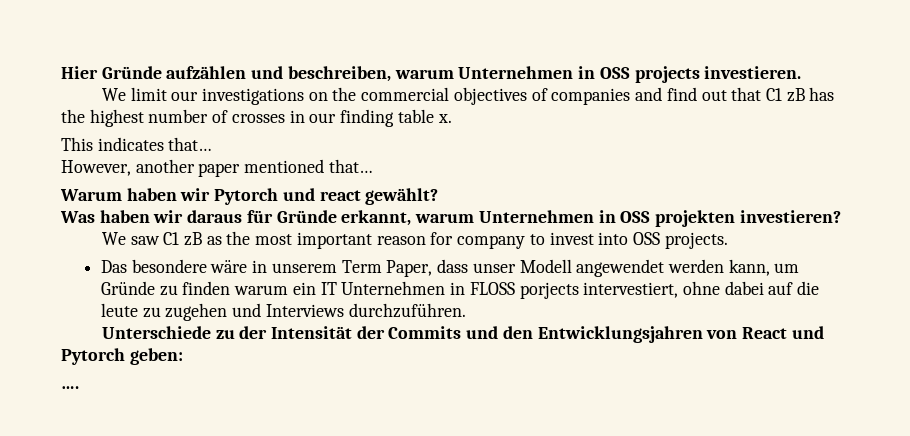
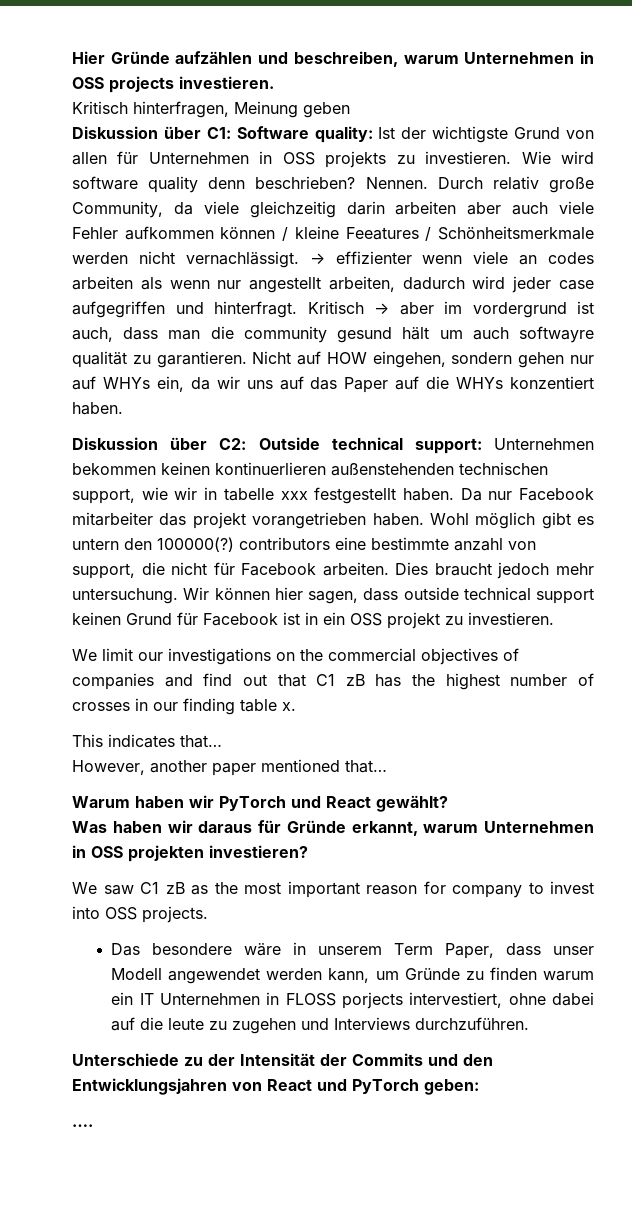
+ Kritisch hinterfragen, Meinung geben
+ Diskussion über C1: Software quality: Ist der wichtigste Grund von allen für Unternehmen in OSS projekts zu investieren. Wie wird software quality denn beschrieben? Nennen. Durch relativ große Community, da viele gleichzeitig darin arbeiten aber auch viele Fehler aufkommen können / kleine Feeatures / Schönheitsmerkmale werden nicht vernachlässigt. → effizienter wenn viele an codes arbeiten als wenn nur angestellt arbeiten, dadurch wird jeder case aufgegriffen und hinterfragt. Kritisch → aber im vordergrund ist auch, dass man die community gesund hält um auch softwayre qualität zu garantieren. Nicht auf HOW eingehen, sondern gehen nur auf WHYs ein, da wir uns auf das Paper auf die WHYs konzentiert haben.
+ Diskussion über C2: Outside technical support: Unternehmen bekommen keinen kontinuerlieren außenstehenden technischen support, wie wir in tabelle xxx festgestellt haben. Da nur Facebook mitarbeiter das projekt vorangetrieben haben. Wohl möglich gibt es untern den 100000(?) contributors eine bestimmte anzahl von support, die nicht für Facebook arbeiten. Dies braucht jedoch mehr untersuchung. Wir können hier sagen, dass outside technical support keinen Grund für Facebook ist in ein OSS projekt zu investieren.
- Warum haben wir Pytorch und react gewählt?
+ Warum haben wir PyTorch und React gewählt?
- Unterschiede zu der Intensität der Commits und den Entwicklungsjahren von React und Pytorch geben:
+ Unterschiede zu der Intensität der Commits und den Entwicklungsjahren von React und PyTorch geben:

